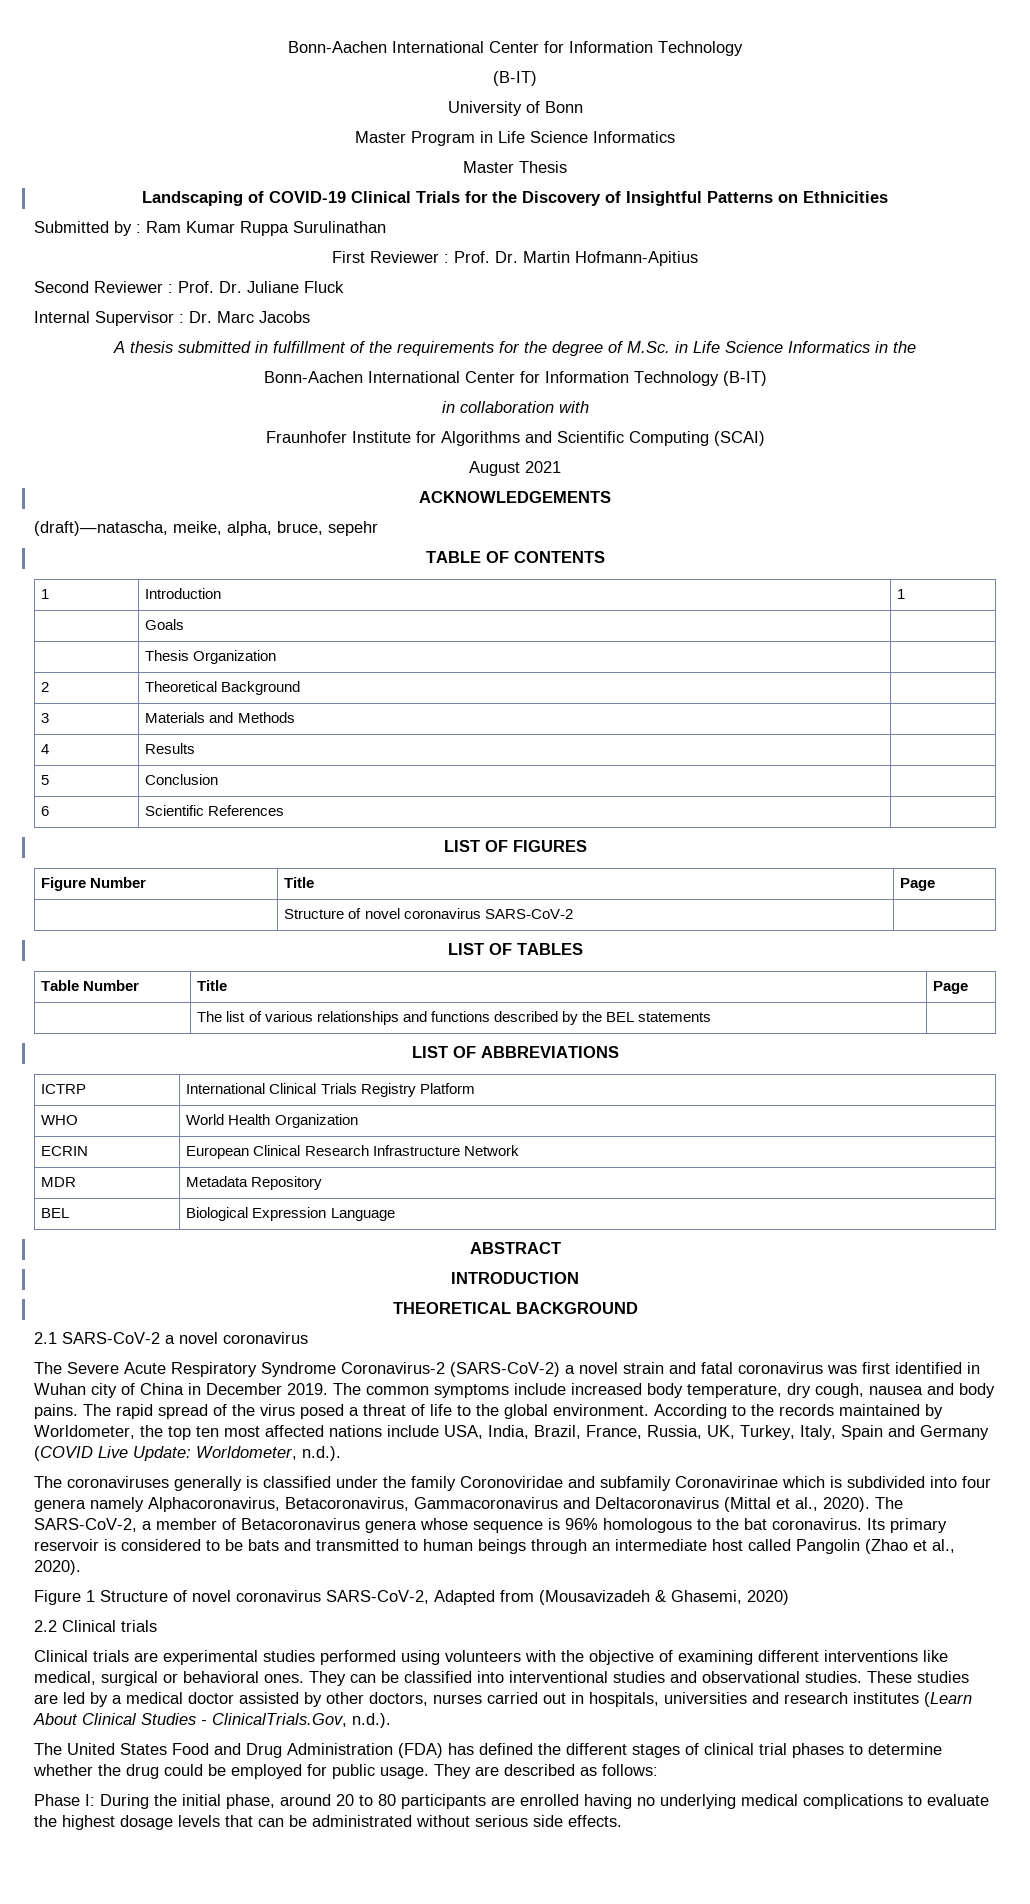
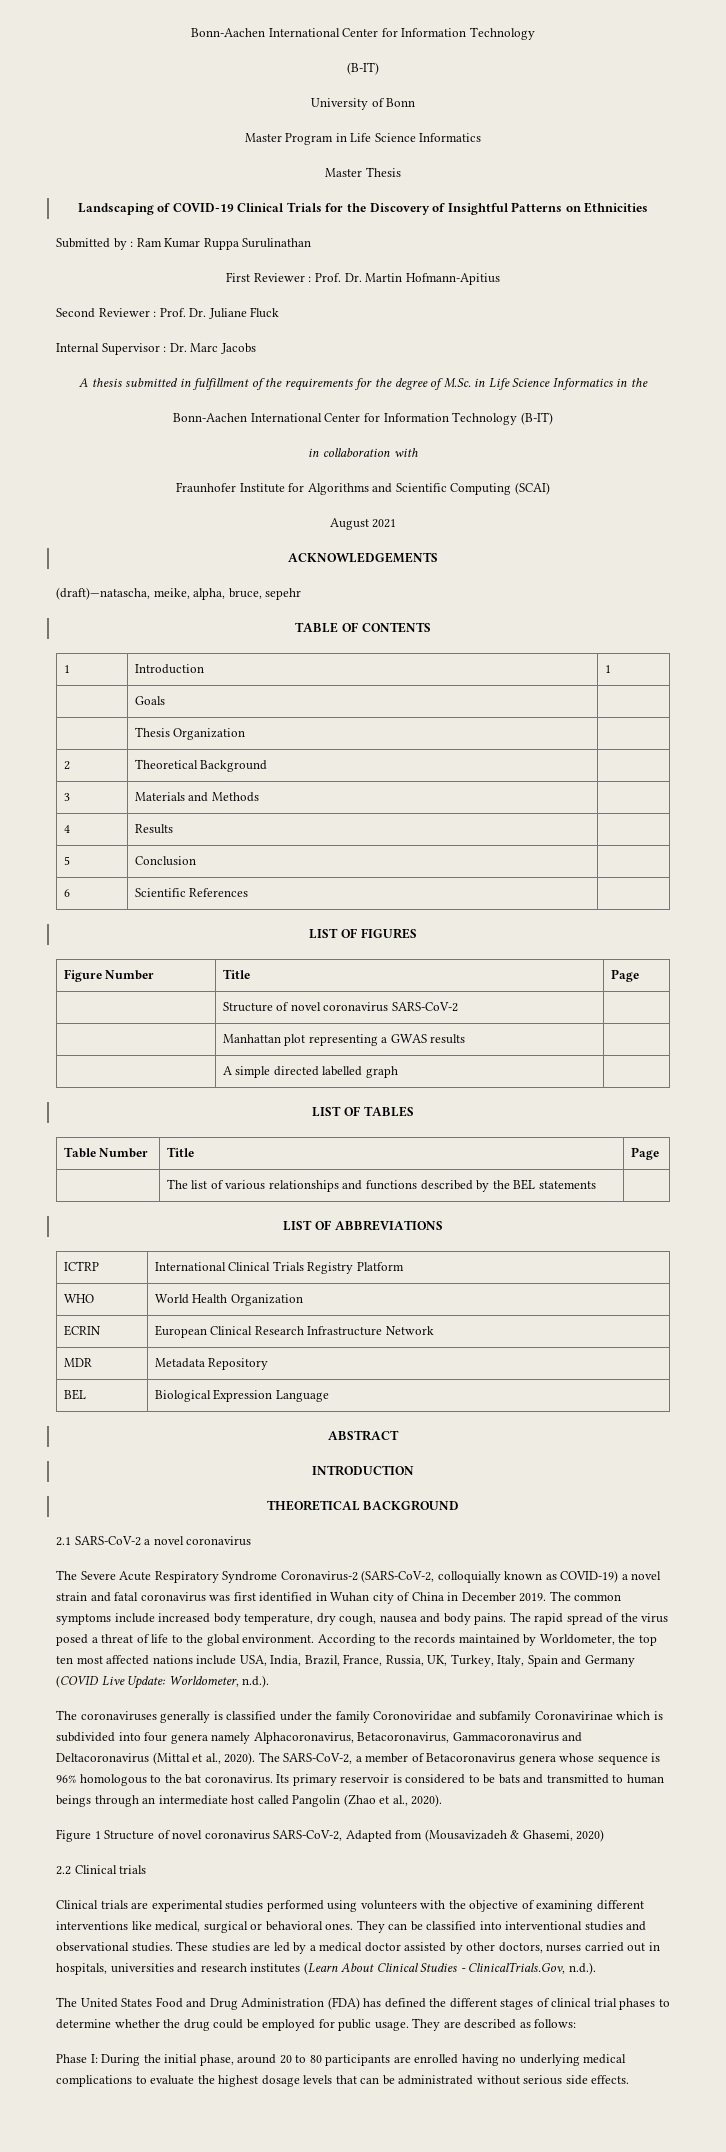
+ | Manhattan plot representing a GWAS results |
+ | A simple directed labelled graph |
- The Severe Acute Respiratory Syndrome Coronavirus-2 (SARS-CoV-2) a novel strain and fatal coronavirus was first identified in Wuhan city of China in December 2019.
+ The Severe Acute Respiratory Syndrome Coronavirus-2 (SARS-CoV-2, colloquially known as COVID-19) a novel strain and fatal coronavirus was first identified in Wuhan city of China in December 2019.

